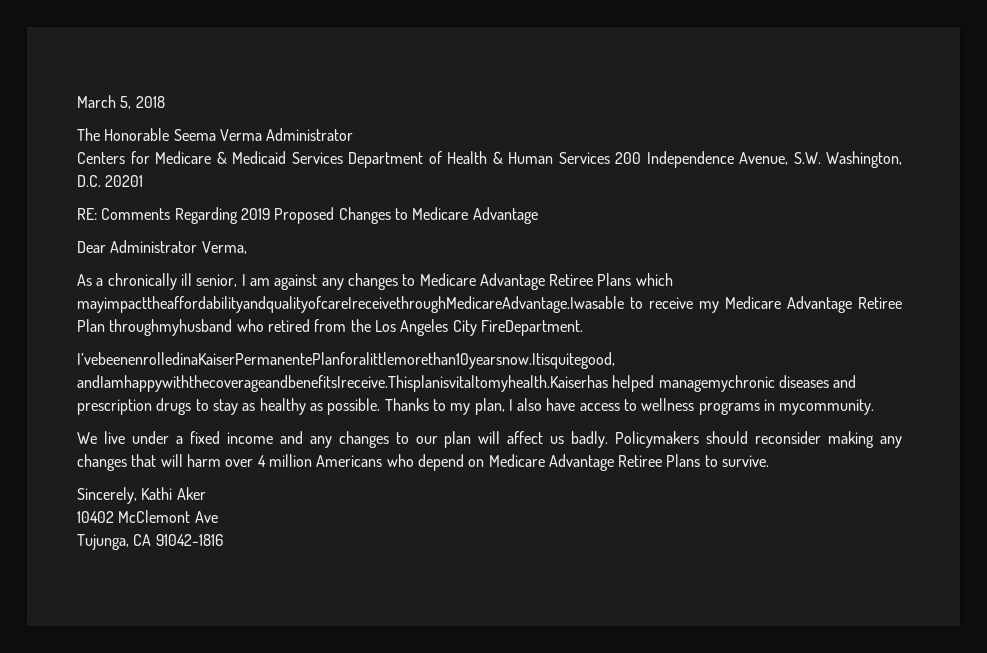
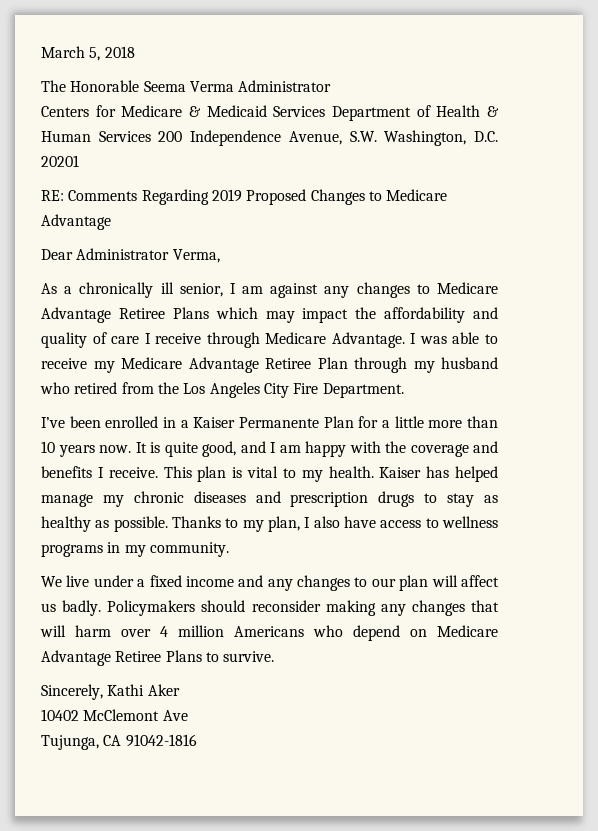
- As a chronically ill senior, I am against any changes to Medicare Advantage Retiree Plans which mayimpacttheaffordabilityandqualityofcareIreceivethroughMedicareAdvantage.Iwasable to receive my Medicare Advantage Retiree Plan throughmyhusband who retired from the Los Angeles City FireDepartment.
- I’vebeenenrolledinaKaiserPermanentePlanforalittlemorethan10yearsnow.Itisquitegood, andIamhappywiththecoverageandbenefitsIreceive.Thisplanisvitaltomyhealth.Kaiserhas helped managemychronic diseases and prescription drugs to stay as healthy as possible.
+ As a chronically ill senior, I am against any changes to Medicare Advantage Retiree Plans which may impact the affordability and quality of care I receive through Medicare Advantage. I was able to receive my Medicare Advantage Retiree Plan through my husband who retired from the Los Angeles City Fire Department.
+ I’ve been enrolled in a Kaiser Permanente Plan for a little more than 10 years now. It is quite good, and I am happy with the coverage and benefits I receive. This plan is vital to my health. Kaiser has helped manage my chronic diseases and prescription drugs to stay as healthy as possible.
- Thanks to my plan, I also have access to wellness programs in mycommunity.
+ Thanks to my plan, I also have access to wellness programs in my community.

